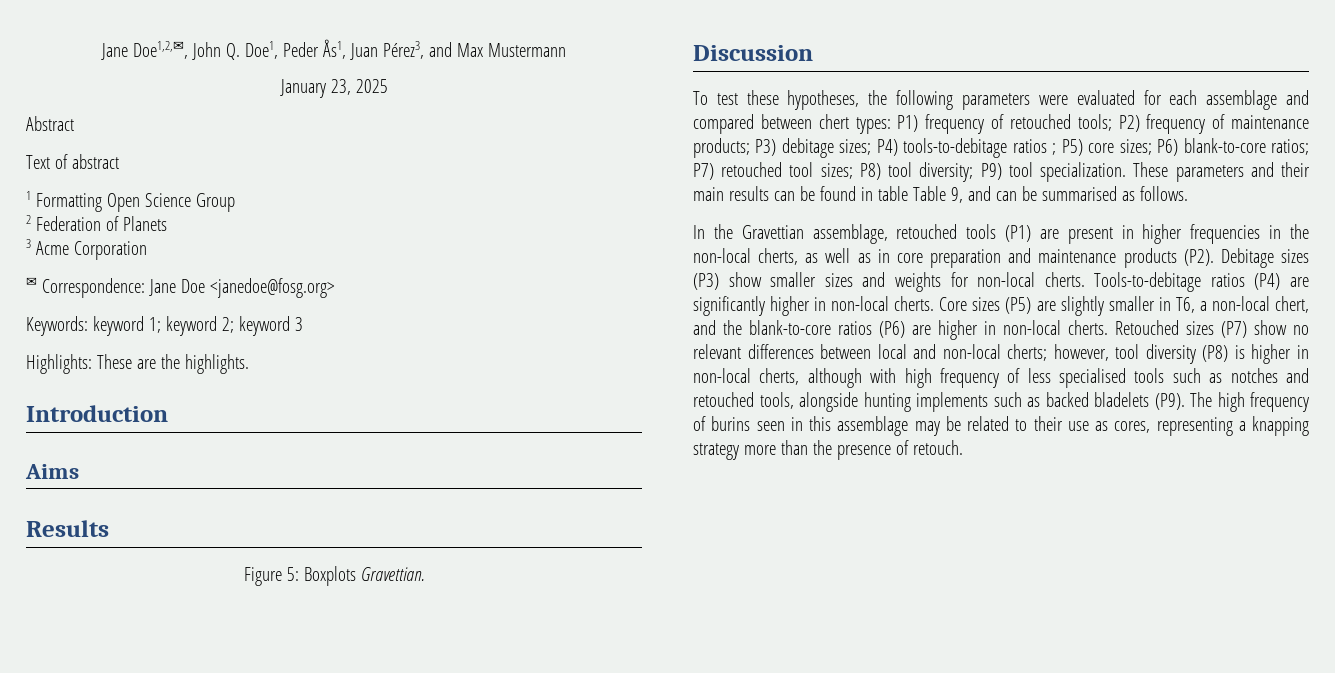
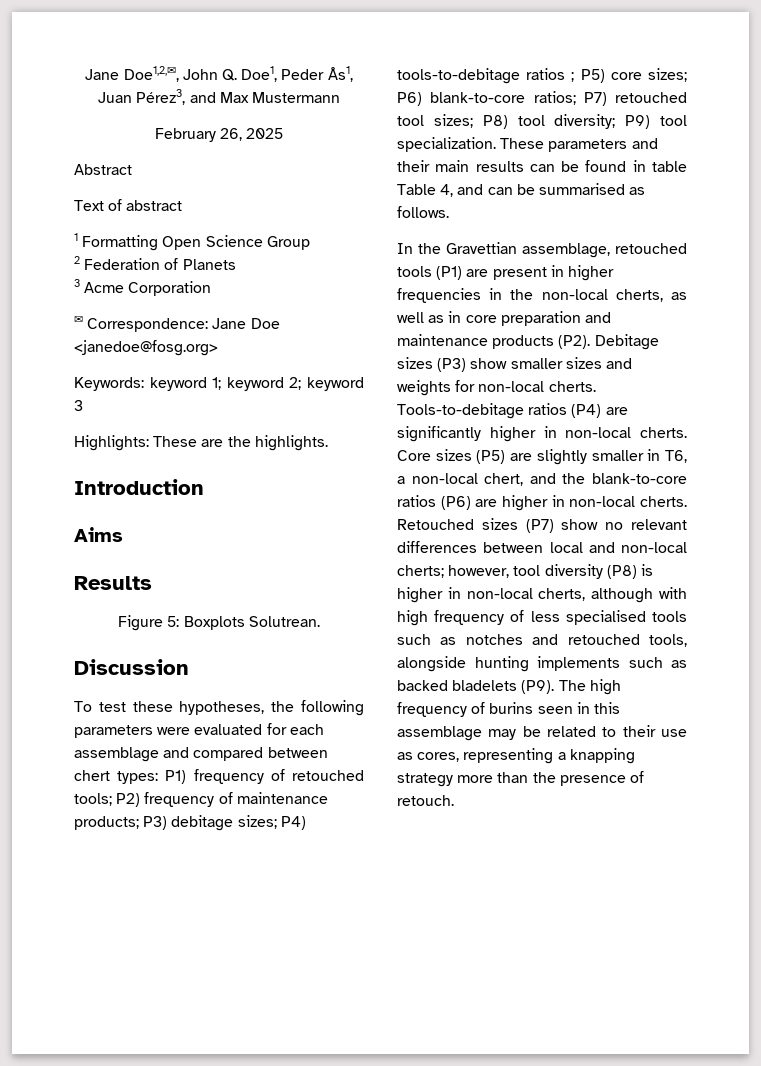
- January 23, 2025
+ February 26, 2025
- Figure 5: Boxplots Gravettian.
+ Figure 5: Boxplots Solutrean.
- These parameters and their main results can be found in table Table 9, and can be summarised as follows.
+ These parameters and their main results can be found in table Table 4, and can be summarised as follows.

